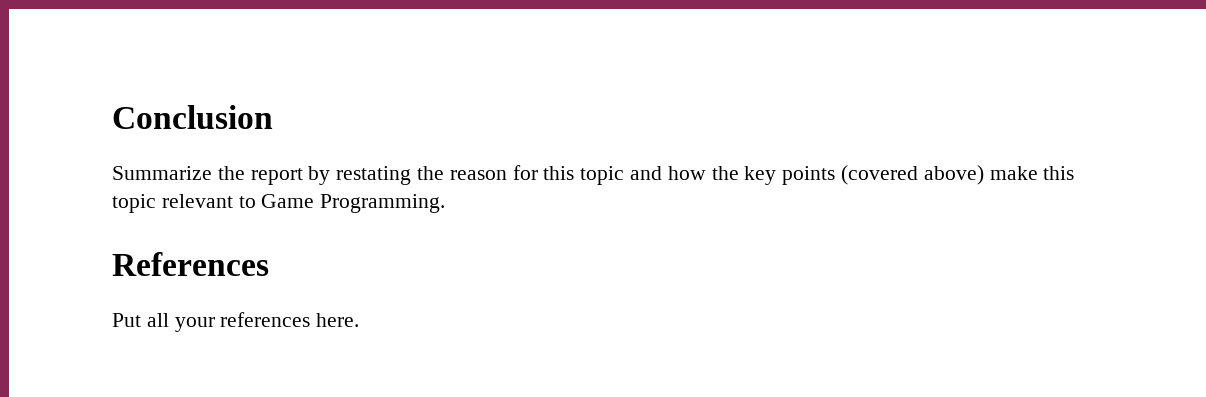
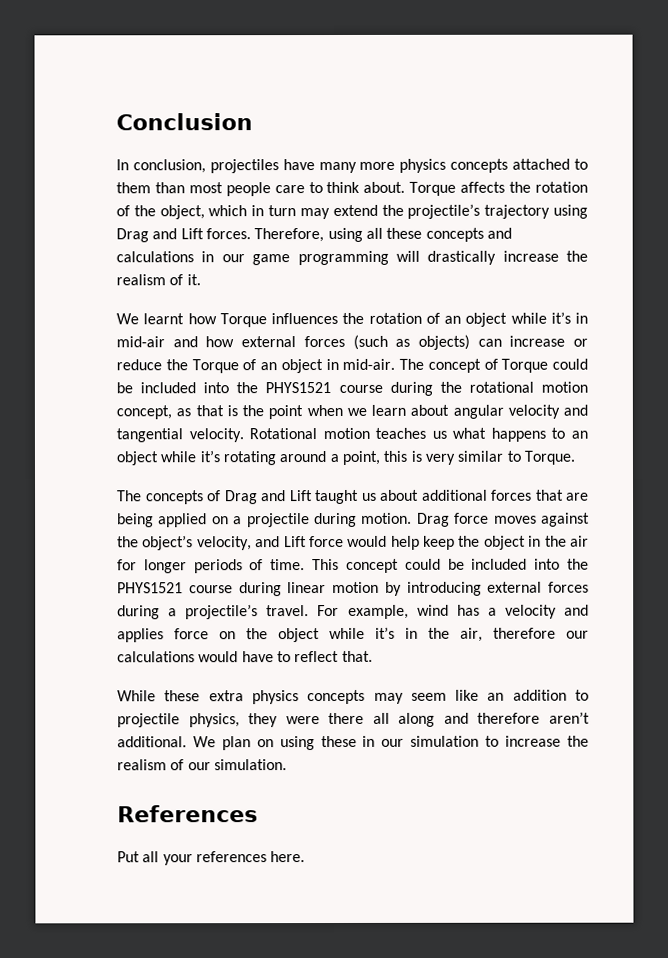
- Summarize the report by restating the reason for this topic and how the key points (covered above) make this topic relevant to Game Programming.
+ In conclusion, projectiles have many more physics concepts attached to them than most people care to think about. Torque affects the rotation of the object, which in turn may extend the projectile’s trajectory using Drag and Lift forces. Therefore, using all these concepts and calculations in our game programming will drastically increase the realism of it.
+ We learnt how Torque influences the rotation of an object while it’s in mid-air and how external forces (such as objects) can increase or reduce the Torque of an object in mid-air. The concept of Torque could be included into the PHYS1521 course during the rotational motion concept, as that is the point when we learn about angular velocity and tangential velocity. Rotational motion teaches us what happens to an object while it’s rotating around a point, this is very similar to Torque.
+ The concepts of Drag and Lift taught us about additional forces that are being applied on a projectile during motion. Drag force moves against the object’s velocity, and Lift force would help keep the object in the air for longer periods of time. This concept could be included into the PHYS1521 course during linear motion by introducing external forces during a projectile’s travel. For example, wind has a velocity and applies force on the object while it’s in the air, therefore our calculations would have to reflect that.
+ While these extra physics concepts may seem like an addition to projectile physics, they were there all along and therefore aren’t additional. We plan on using these in our simulation to increase the realism of our simulation.

